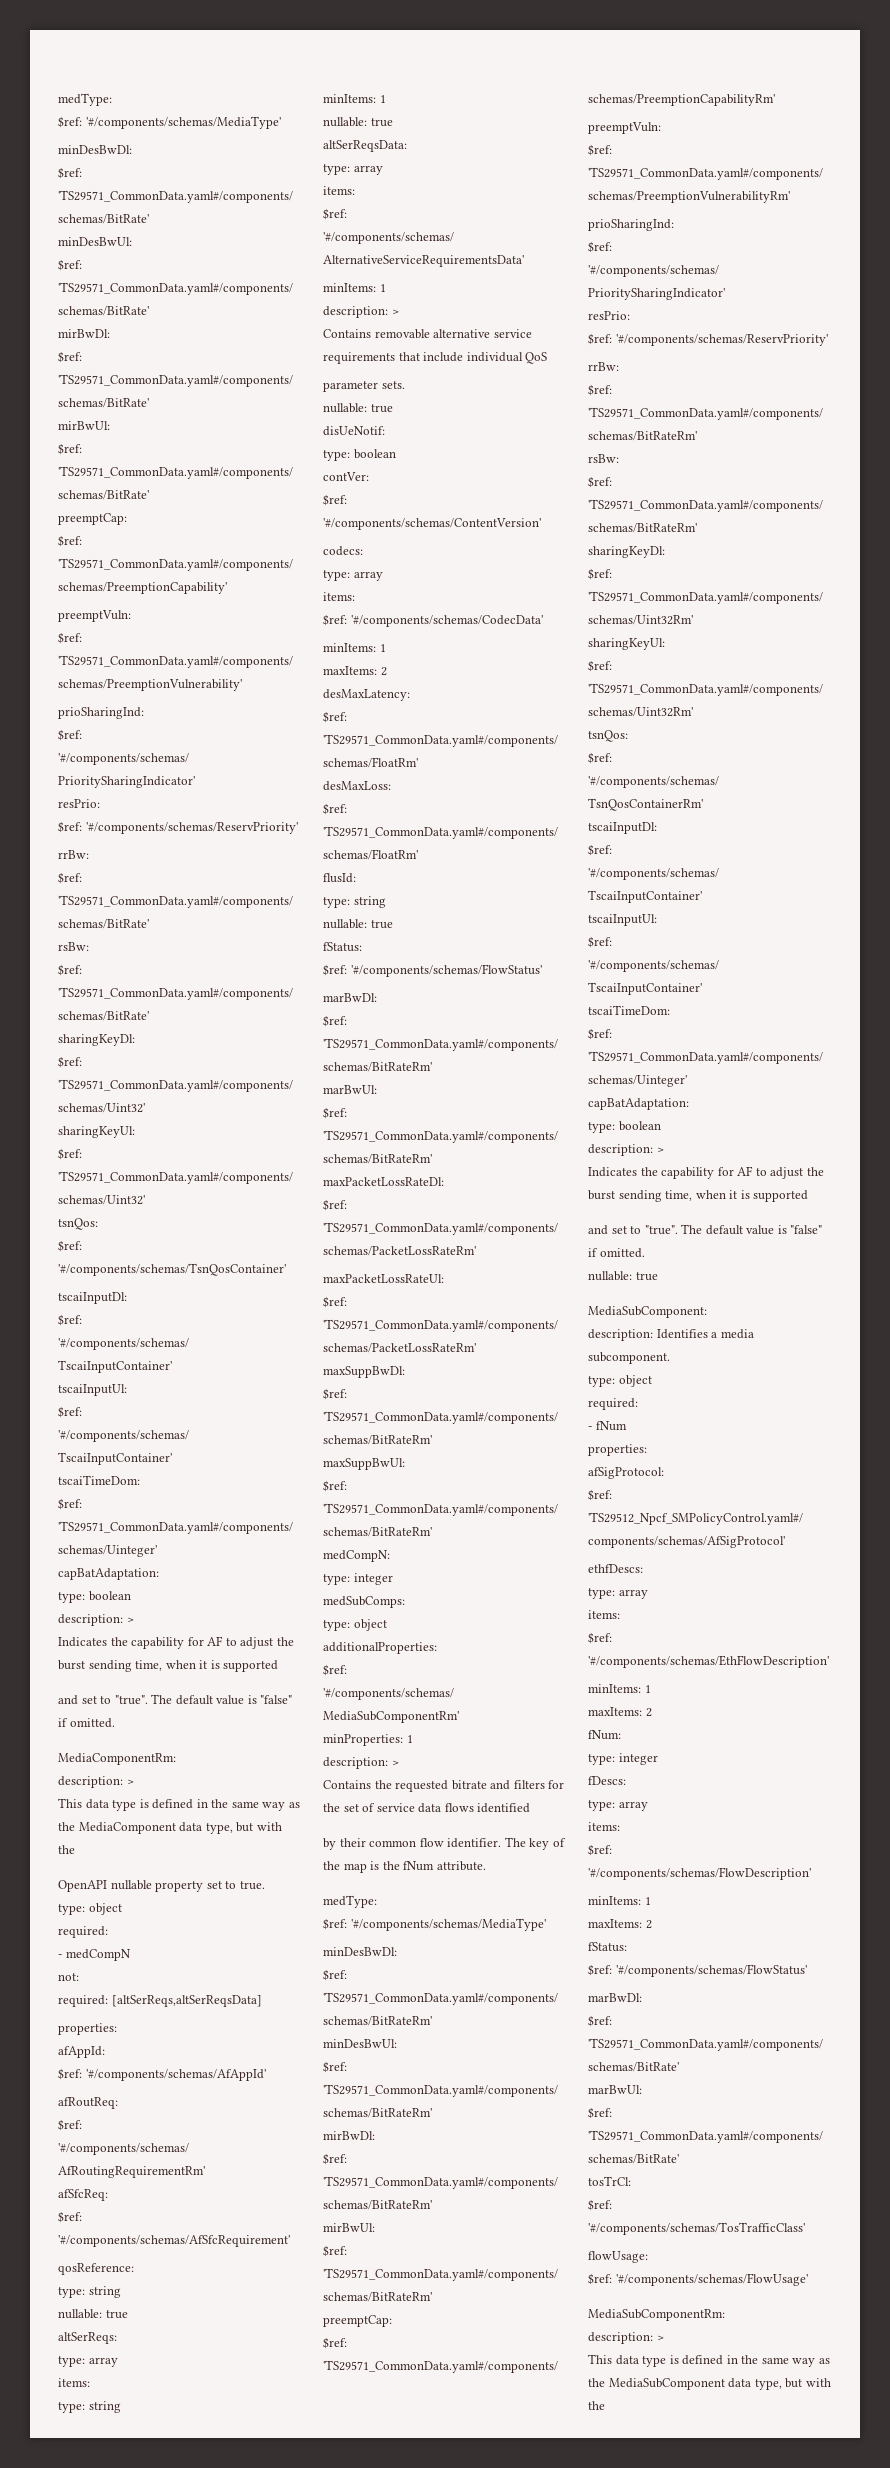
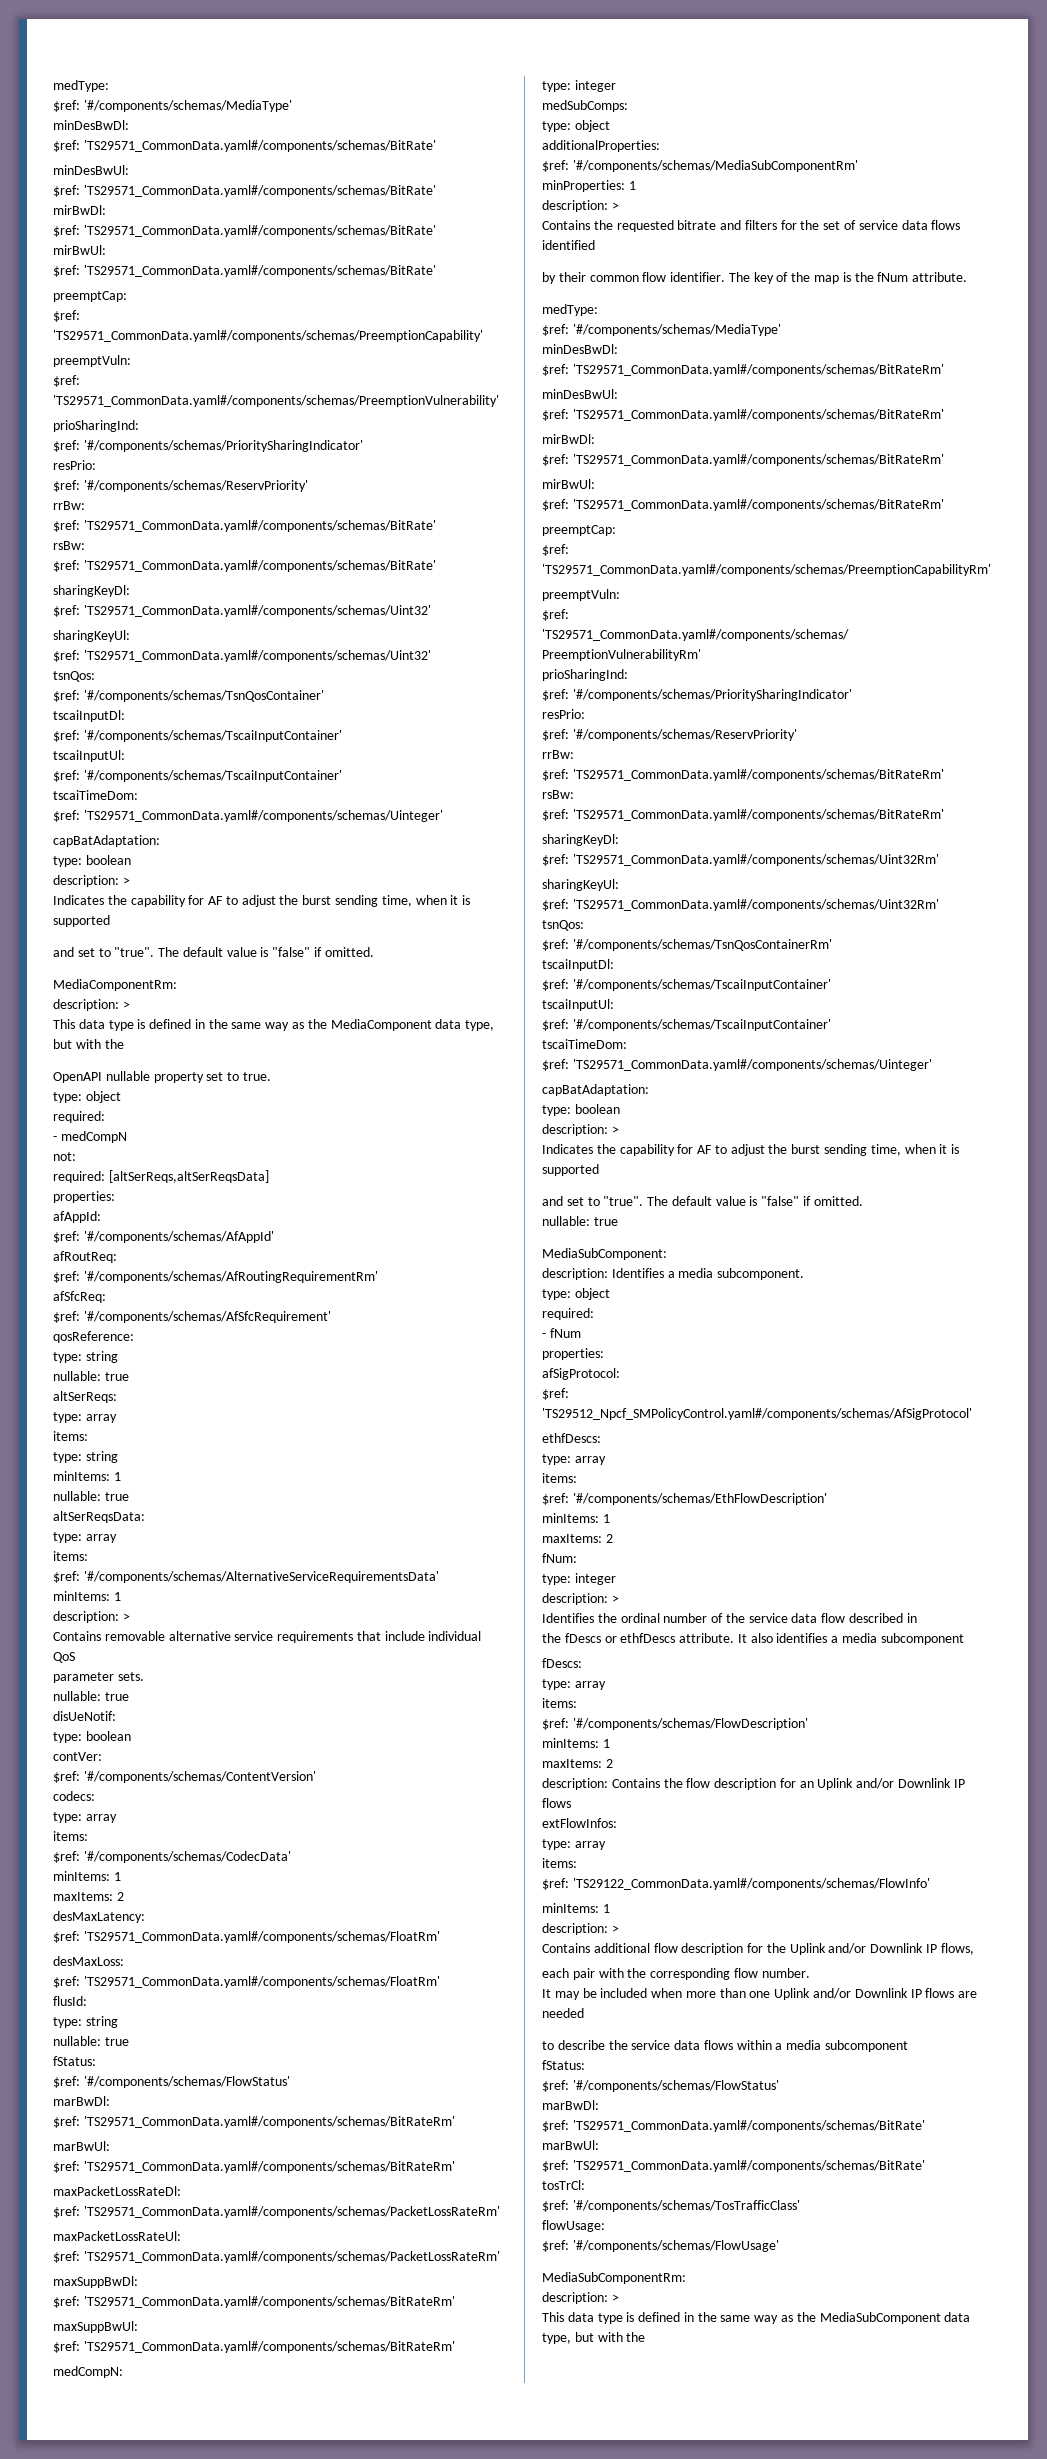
  fNum:
  type: integer
+ description: >
+ Identifies the ordinal number of the service data flow described in
+ the fDescs or ethfDescs attribute. It also identifies a media subcomponent
+ description: Contains the flow description for an Uplink and/or Downlink IP flows
+ extFlowInfos:
+ type: array
+ items:
+ $ref: 'TS29122_CommonData.yaml#/components/schemas/FlowInfo'
+ minItems: 1
+ description: >
+ Contains additional flow description for the Uplink and/or Downlink IP flows,
+ each pair with the corresponding flow number.
+ It may be included when more than one Uplink and/or Downlink IP flows are needed
+ to describe the service data flows within a media subcomponent

